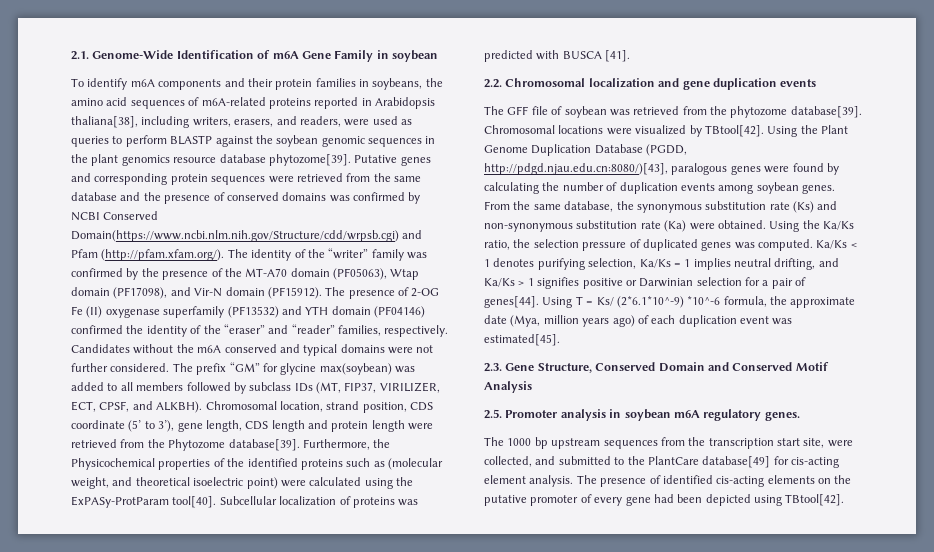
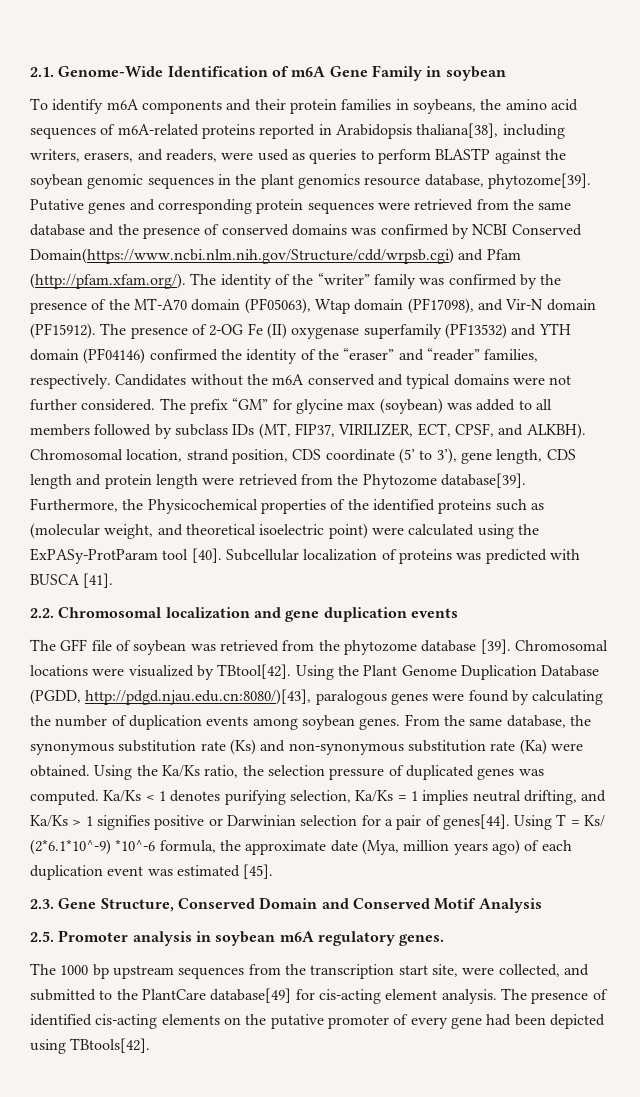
- To identify m6A components and their protein families in soybeans, the amino acid sequences of m6A-related proteins reported in Arabidopsis thaliana[38], including writers, erasers, and readers, were used as queries to perform BLASTP against the soybean genomic sequences in the plant genomics resource database phytozome[39].
+ To identify m6A components and their protein families in soybeans, the amino acid sequences of m6A-related proteins reported in Arabidopsis thaliana[38], including writers, erasers, and readers, were used as queries to perform BLASTP against the soybean genomic sequences in the plant genomics resource database, phytozome[39].
- The prefix “GM” for glycine max(soybean) was added to all members followed by subclass IDs (MT, FIP37, VIRILIZER, ECT, CPSF, and ALKBH).
+ The prefix “GM” for glycine max (soybean) was added to all members followed by subclass IDs (MT, FIP37, VIRILIZER, ECT, CPSF, and ALKBH).
- Furthermore, the Physicochemical properties of the identified proteins such as (molecular weight, and theoretical isoelectric point) were calculated using the ExPASy-ProtParam tool[40].
+ Furthermore, the Physicochemical properties of the identified proteins such as (molecular weight, and theoretical isoelectric point) were calculated using the ExPASy-ProtParam tool [40].
- The GFF file of soybean was retrieved from the phytozome database[39].
+ The GFF file of soybean was retrieved from the phytozome database [39].
- Using T = Ks/ (2*6.1*10^-9) *10^-6 formula, the approximate date (Mya, million years ago) of each duplication event was estimated[45].
+ Using T = Ks/ (2*6.1*10^-9) *10^-6 formula, the approximate date (Mya, million years ago) of each duplication event was estimated [45].
- The presence of identified cis-acting elements on the putative promoter of every gene had been depicted using TBtool[42].
+ The presence of identified cis-acting elements on the putative promoter of every gene had been depicted using TBtools[42].

